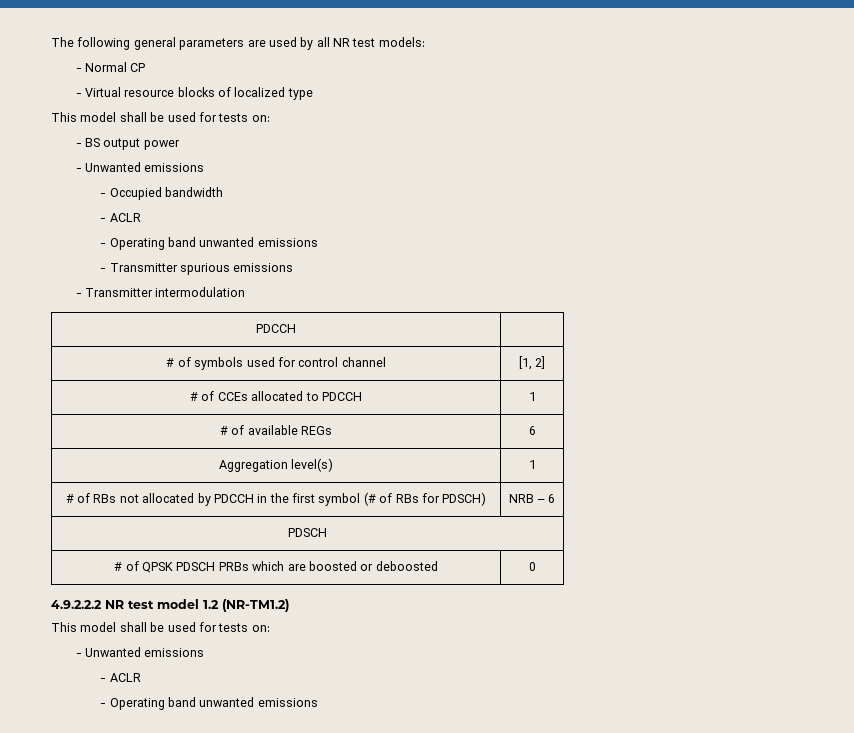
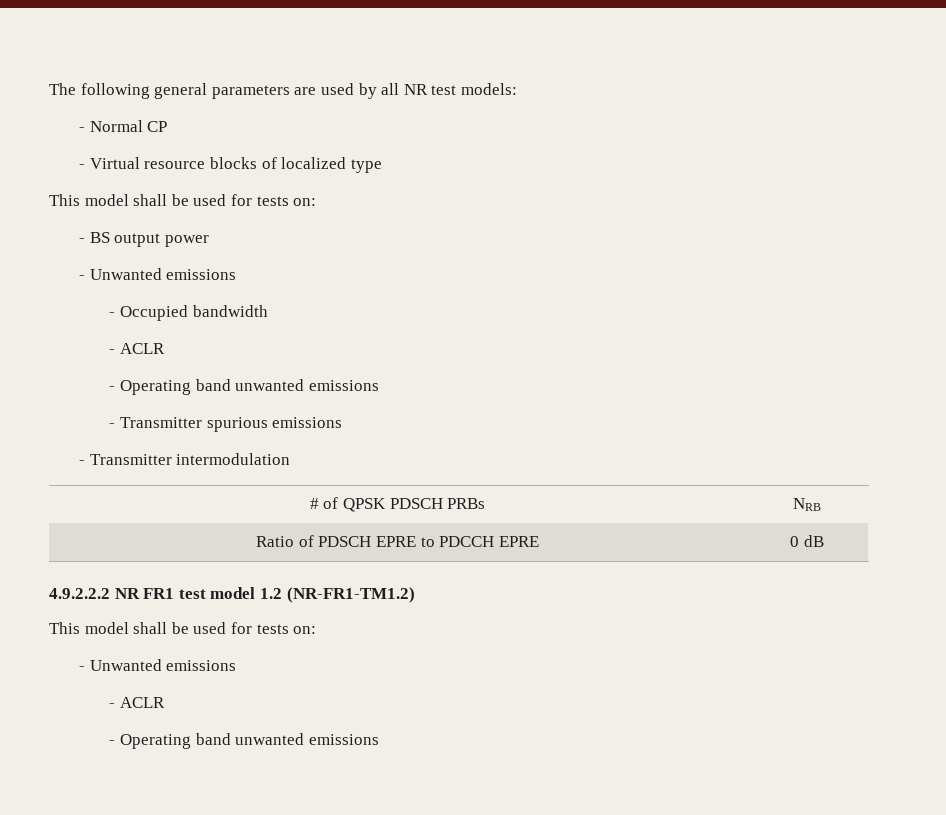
  - Transmitter intermodulation
- PDCCH |
- # of symbols used for control channel | [1, 2]
- # of CCEs allocated to PDCCH | 1
- # of available REGs | 6
- Aggregation level(s) | 1
- # of RBs not allocated by PDCCH in the first symbol (# of RBs for PDSCH) | NRB – 6
- PDSCH
- # of QPSK PDSCH PRBs which are boosted or deboosted | 0
+ # of QPSK PDSCH PRBs | NRB
+ Ratio of PDSCH EPRE to PDCCH EPRE | 0 dB
- 4.9.2.2.2 NR test model 1.2 (NR-TM1.2)
+ 4.9.2.2.2 NR FR1 test model 1.2 (NR-FR1-TM1.2)

